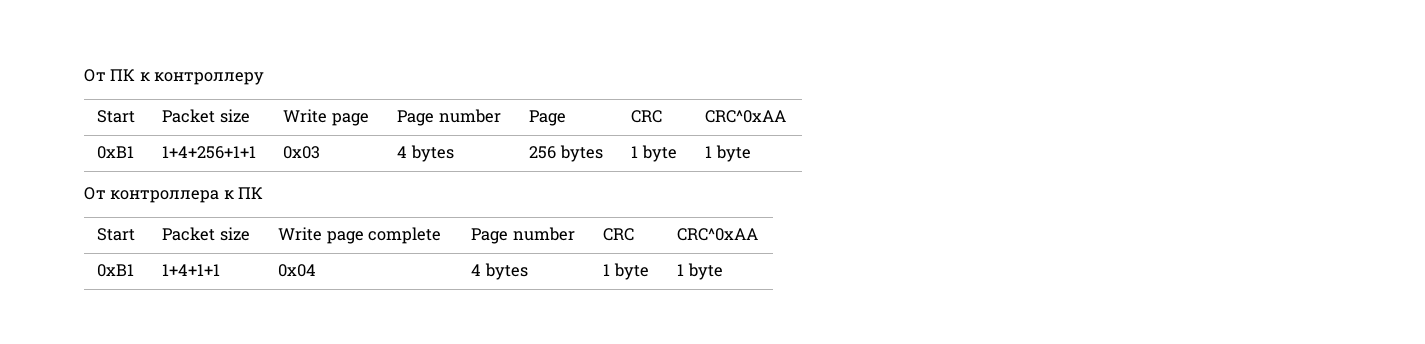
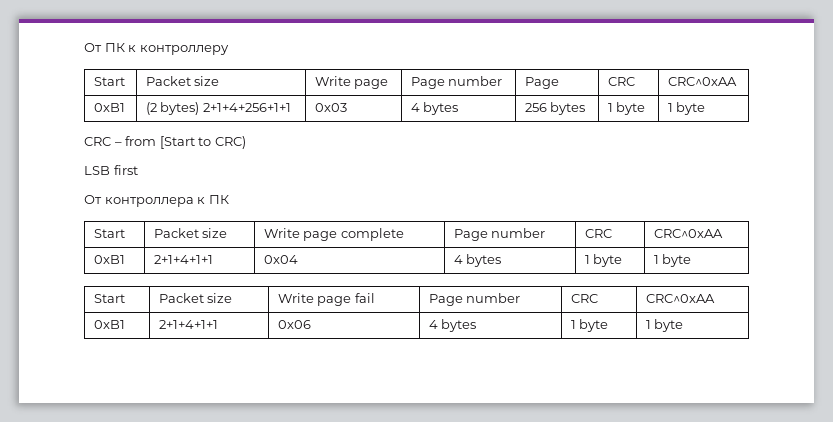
- 0xB1 | 1+4+256+1+1 | 0x03 | 4 bytes | 256 bytes | 1 byte | 1 byte
+ 0xB1 | (2 bytes) 2+1+4+256+1+1 | 0x03 | 4 bytes | 256 bytes | 1 byte | 1 byte
+ CRC – from [Start to CRC)
+ LSB first
- 0xB1 | 1+4+1+1 | 0x04 | 4 bytes | 1 byte | 1 byte
+ 0xB1 | 2+1+4+1+1 | 0x04 | 4 bytes | 1 byte | 1 byte
+ Start | Packet size | Write page fail | Page number | CRC | CRC^0xAA
+ 0xB1 | 2+1+4+1+1 | 0x06 | 4 bytes | 1 byte | 1 byte

